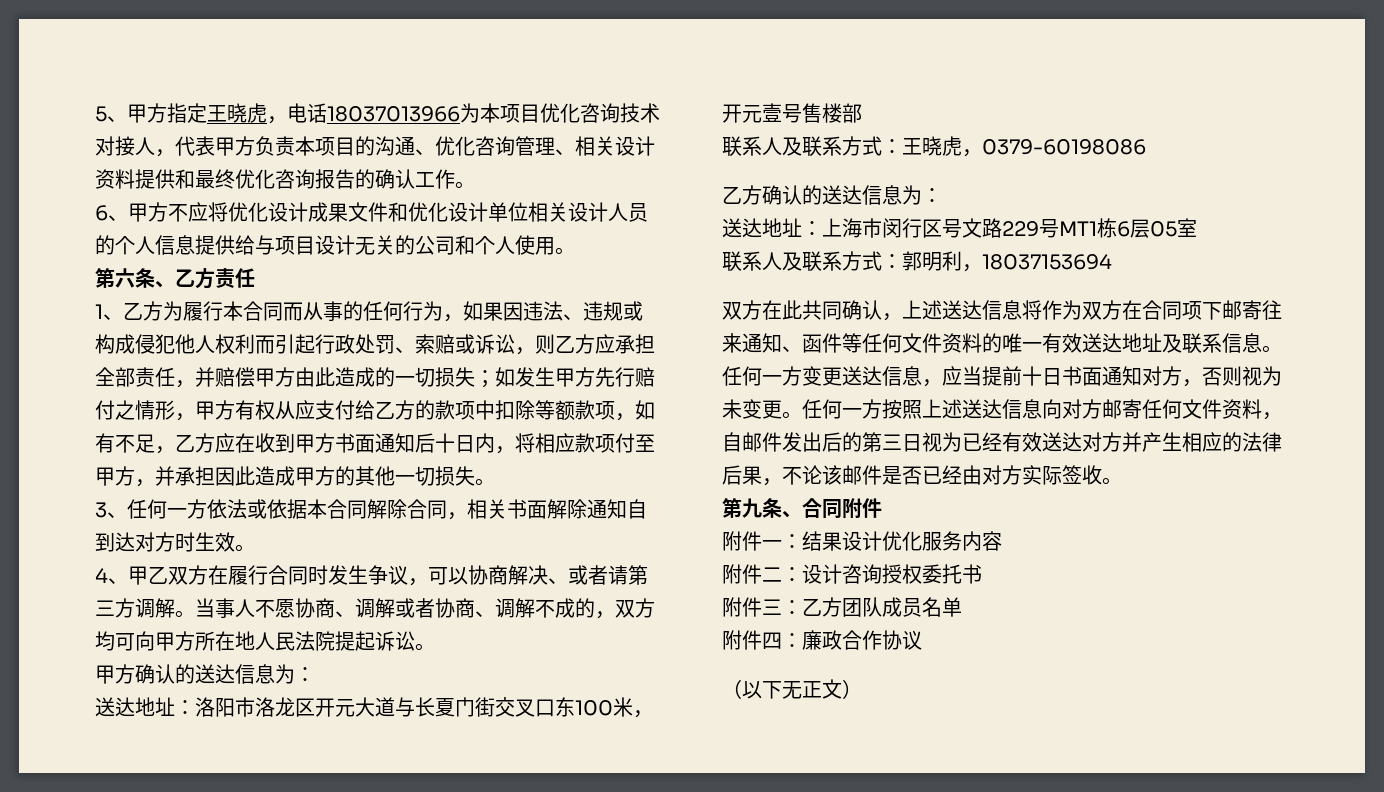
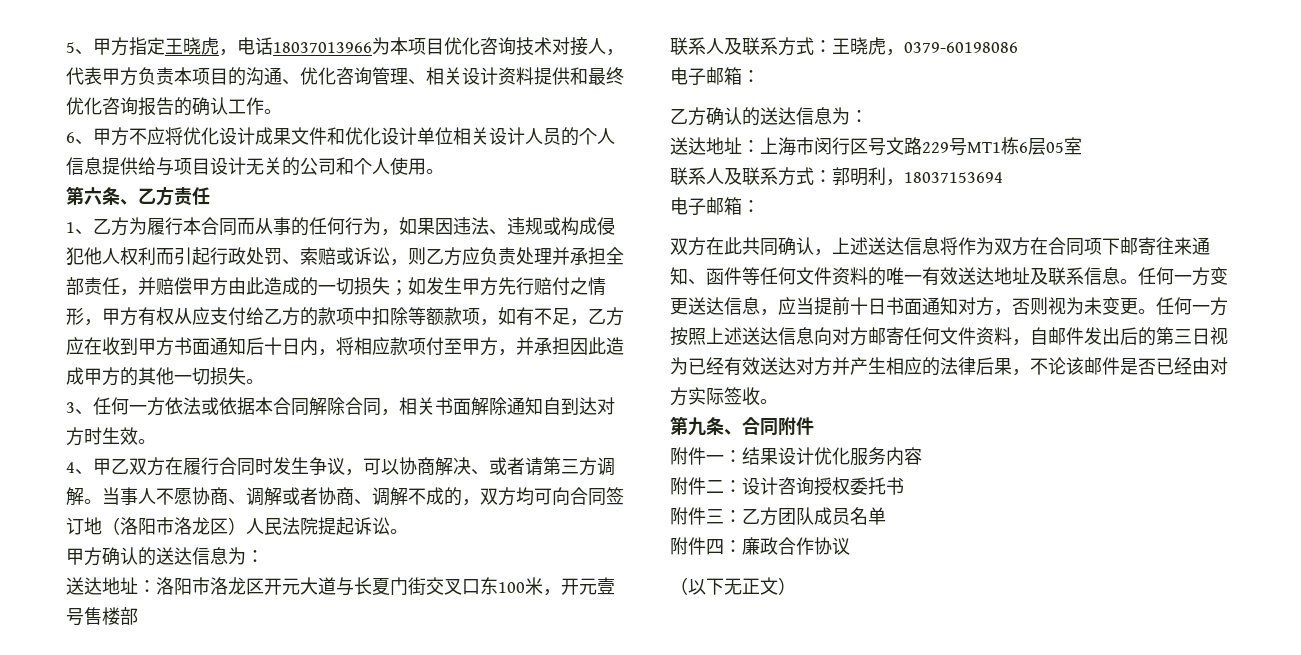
- 1、乙方为履行本合同而从事的任何行为，如果因违法、违规或构成侵犯他人权利而引起行政处罚、索赔或诉讼，则乙方应承担全部责任，并赔偿甲方由此造成的一切损失；
+ 1、乙方为履行本合同而从事的任何行为，如果因违法、违规或构成侵犯他人权利而引起行政处罚、索赔或诉讼，则乙方应负责处理并承担全部责任，并赔偿甲方由此造成的一切损失；
- 当事人不愿协商、调解或者协商、调解不成的，双方均可向甲方所在地人民法院提起诉讼。
+ 当事人不愿协商、调解或者协商、调解不成的，双方均可向合同签订地（洛阳市洛龙区）人民法院提起诉讼。
  联系人及联系方式：王晓虎，0379-60198086
+ 电子邮箱：
  联系人及联系方式：郭明利，18037153694
+ 电子邮箱：

